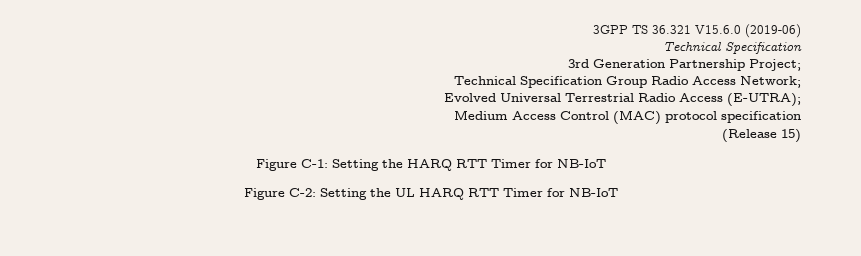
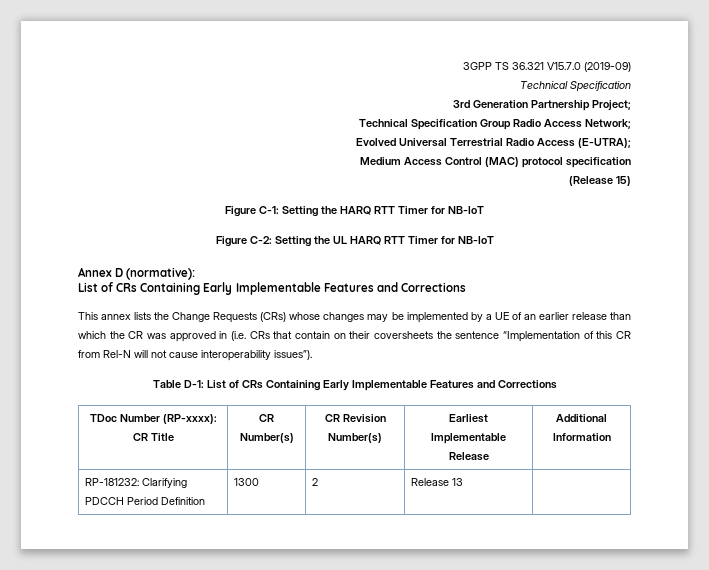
- 3GPP TS 36.321 V15.6.0 (2019-06)
+ 3GPP TS 36.321 V15.7.0 (2019-09)
+ Annex D (normative):
+ List of CRs Containing Early Implementable Features and Corrections
+ This annex lists the Change Requests (CRs) whose changes may be implemented by a UE of an earlier release than which the CR was approved in (i.e. CRs that contain on their coversheets the sentence “Implementation of this CR from Rel-N will not cause interoperability issues”).
+ Table D-1: List of CRs Containing Early Implementable Features and Corrections
+ TDoc Number (RP-xxxx): CR Title | CR Number(s) | CR Revision Number(s) | Earliest Implementable Release | Additional Information
+ RP-181232: Clarifying PDCCH Period Definition | 1300 | 2 | Release 13 |

